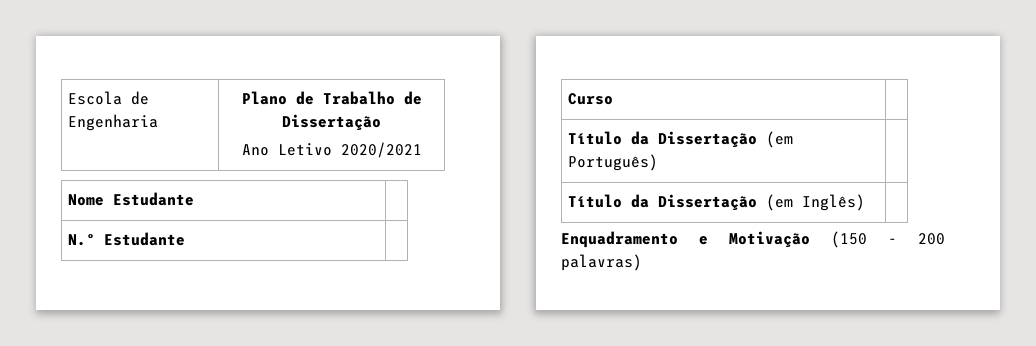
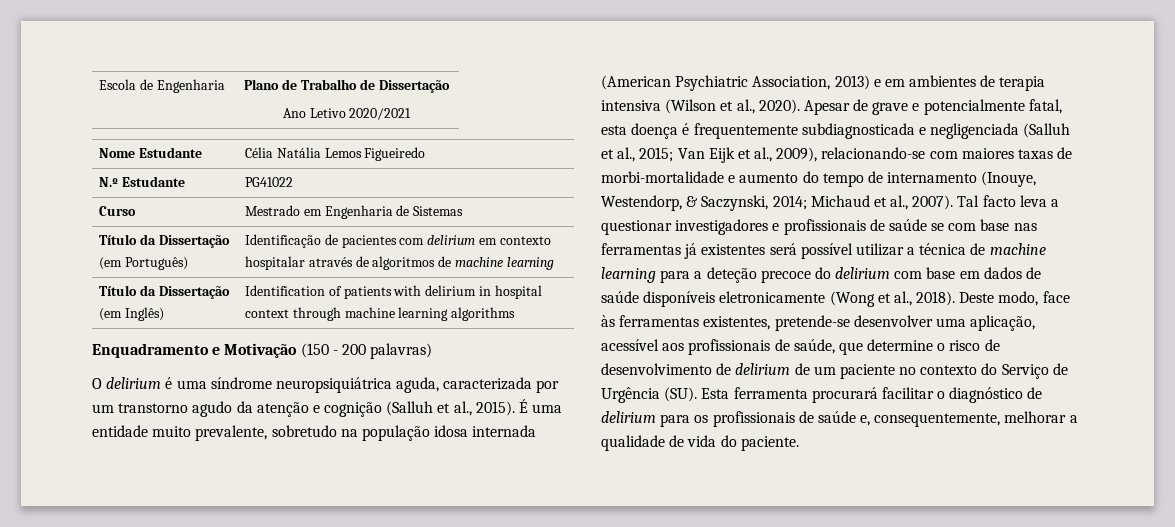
- Nome Estudante |
+ Nome Estudante | Célia Natália Lemos Figueiredo
- N.º Estudante |
+ N.º Estudante | PG41022
- Curso |
+ Curso | Mestrado em Engenharia de Sistemas
- Título da Dissertação (em Português) |
+ Título da Dissertação (em Português) | Identificação de pacientes com delirium em contexto hospitalar através de algoritmos de machine learning
- Título da Dissertação (em Inglês) |
+ Título da Dissertação (em Inglês) | Identification of patients with delirium in hospital context through machine learning algorithms
+ O delirium é uma síndrome neuropsiquiátrica aguda, caracterizada por um transtorno agudo da atenção e cognição (Salluh et al., 2015). É uma entidade muito prevalente, sobretudo na população idosa internada (American Psychiatric Association, 2013) e em ambientes de terapia intensiva (Wilson et al., 2020). Apesar de grave e potencialmente fatal, esta doença é frequentemente subdiagnosticada e negligenciada (Salluh et al., 2015; Van Eijk et al., 2009), relacionando-se com maiores taxas de morbi-mortalidade e aumento do tempo de internamento (Inouye, Westendorp, & Saczynski, 2014; Michaud et al., 2007). Tal facto leva a questionar investigadores e profissionais de saúde se com base nas ferramentas já existentes será possível utilizar a técnica de machine learning para a deteção precoce do delirium com base em dados de saúde disponíveis eletronicamente (Wong et al., 2018). Deste modo, face às ferramentas existentes, pretende-se desenvolver uma aplicação, acessível aos profissionais de saúde, que determine o risco de desenvolvimento de delirium de um paciente no contexto do Serviço de Urgência (SU). Esta ferramenta procurará facilitar o diagnóstico de delirium para os profissionais de saúde e, consequentemente, melhorar a qualidade de vida do paciente.

